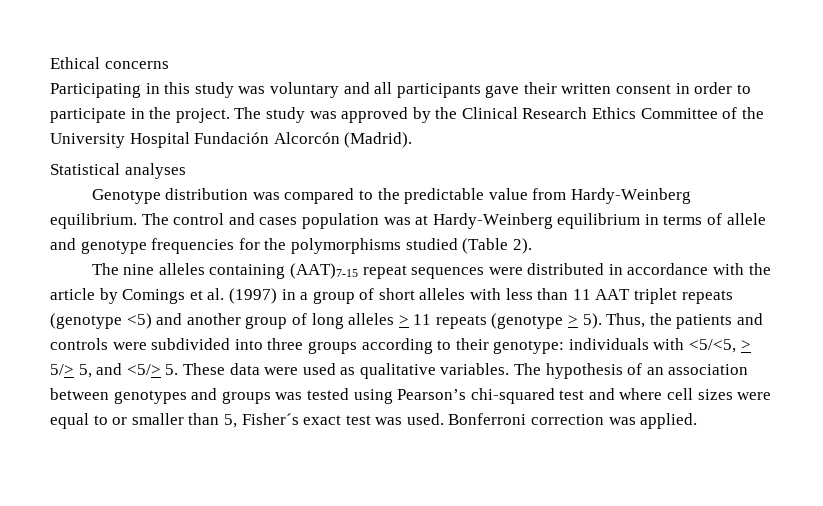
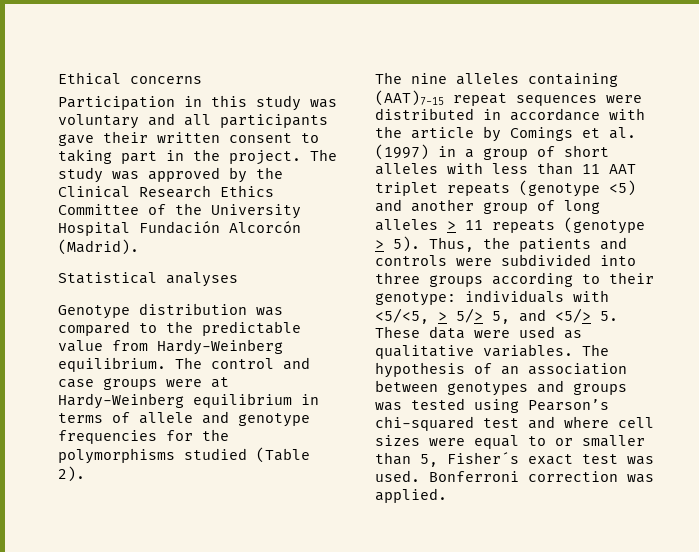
- Participating in this study was voluntary and all participants gave their written consent in order to participate in the project.
+ Participation in this study was voluntary and all participants gave their written consent to taking part in the project.
- The control and cases population was at Hardy-Weinberg equilibrium in terms of allele and genotype frequencies for the polymorphisms studied (Table 2).
+ The control and case groups were at Hardy-Weinberg equilibrium in terms of allele and genotype frequencies for the polymorphisms studied (Table 2).

